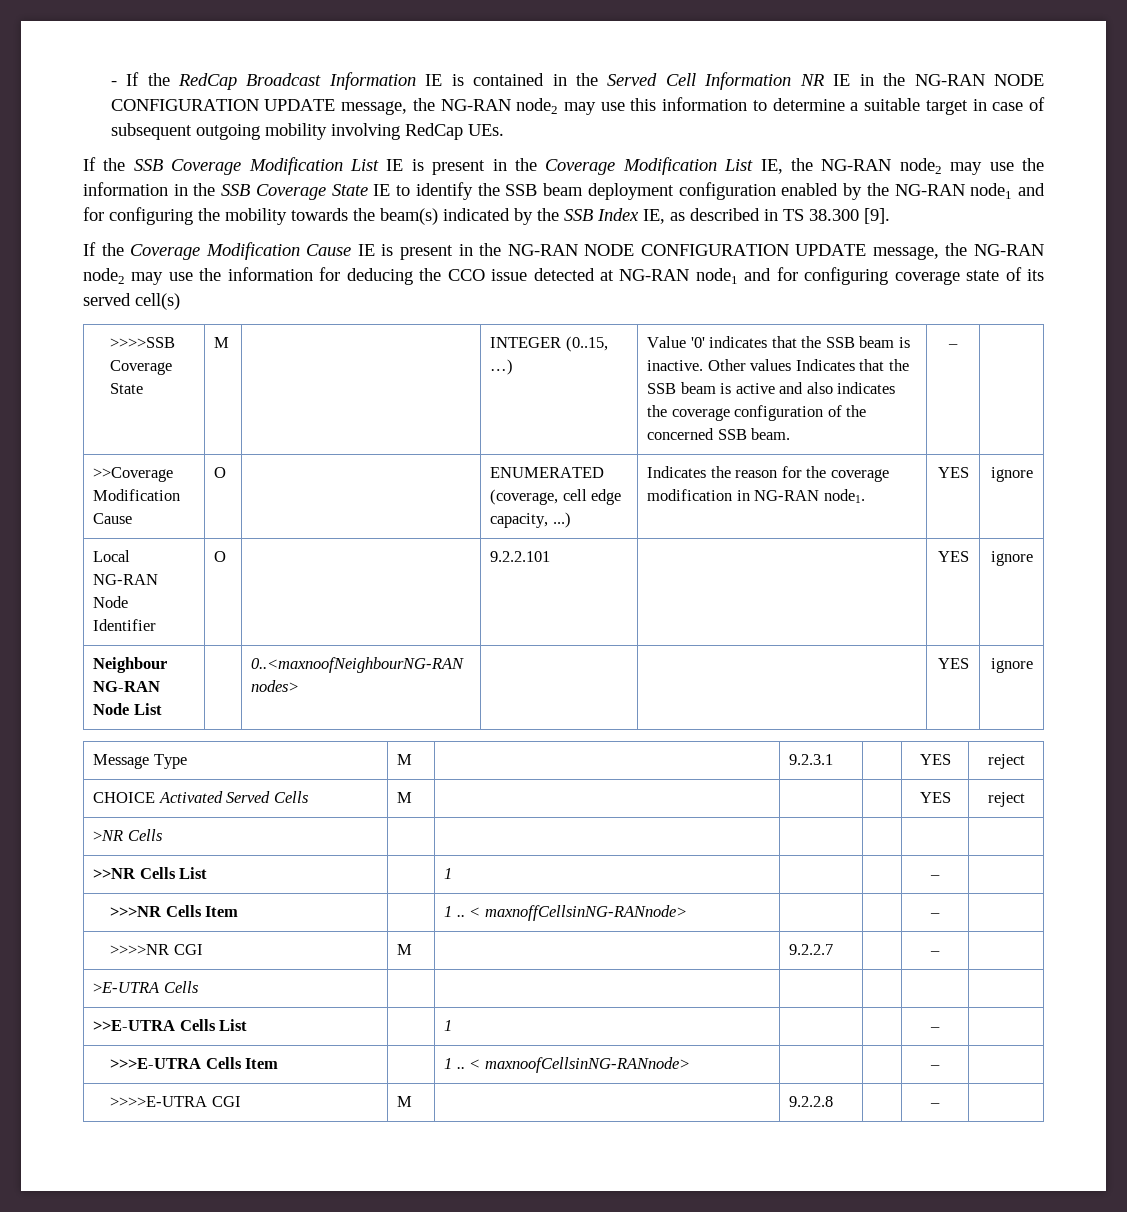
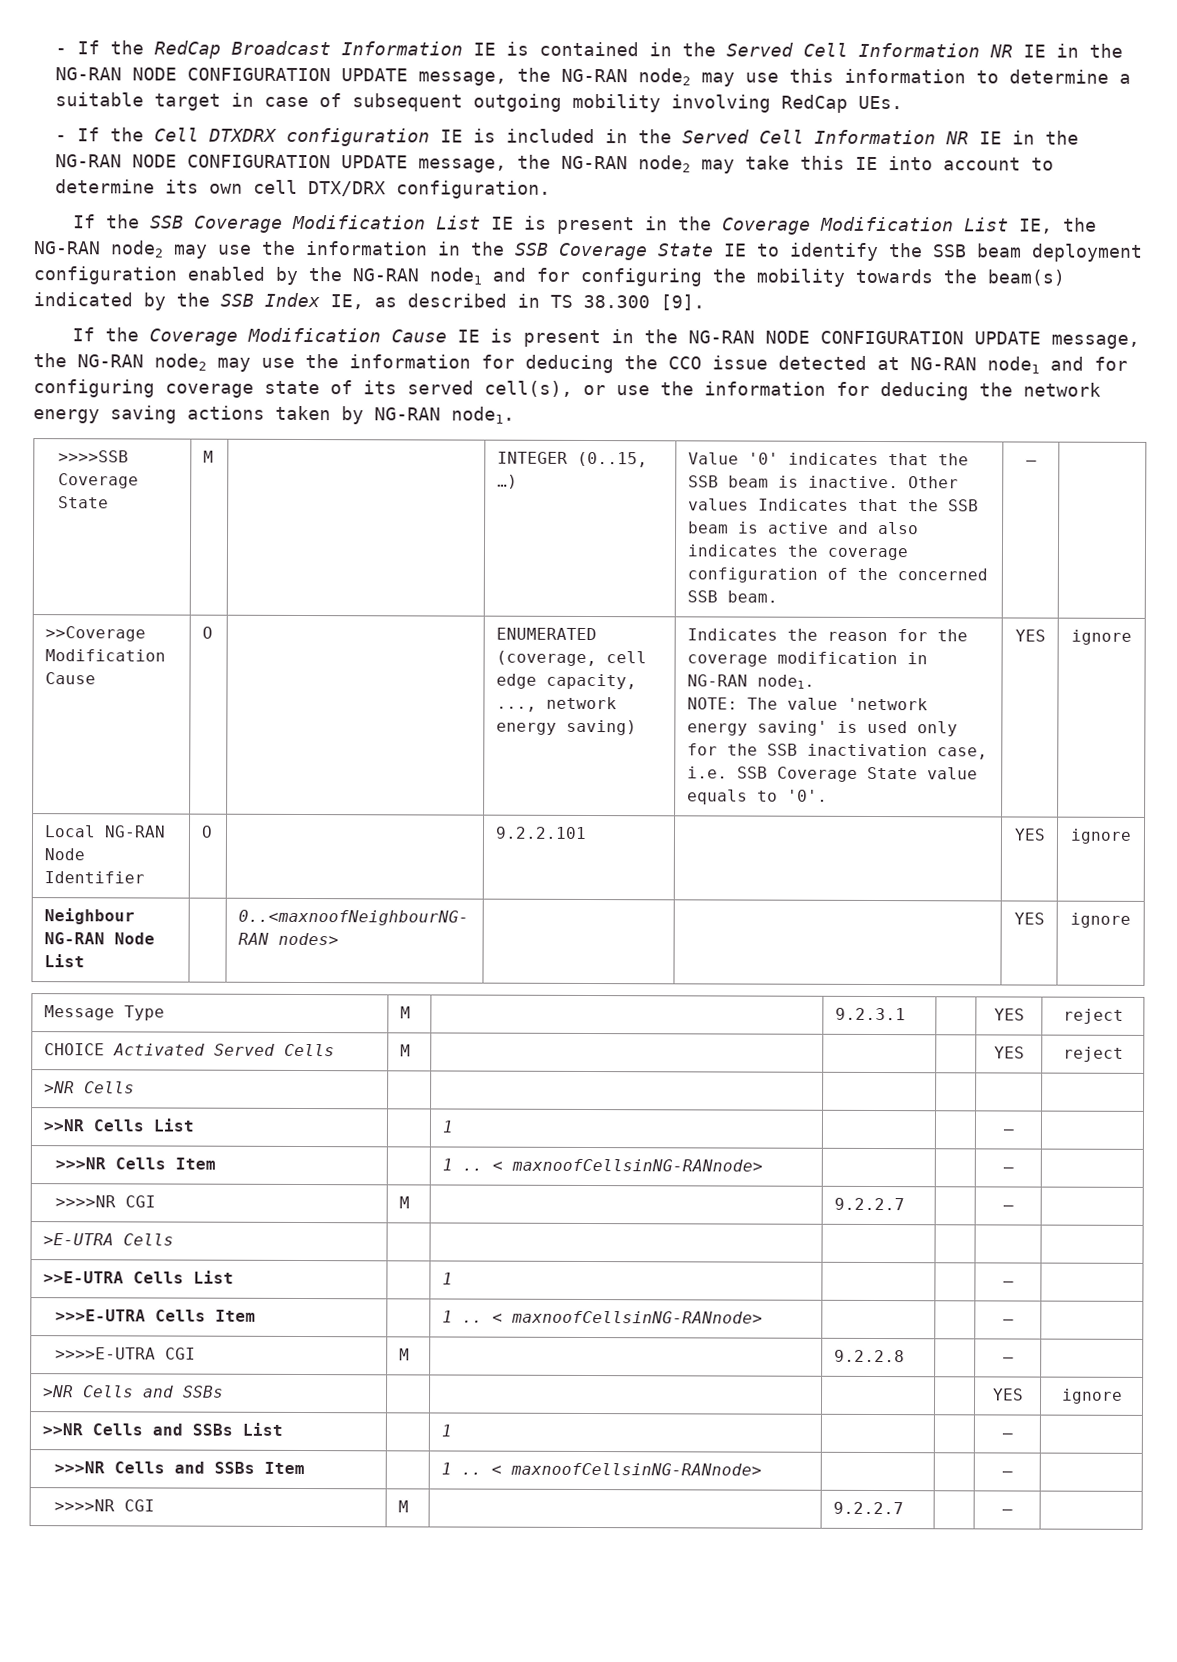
+ - If the Cell DTXDRX configuration IE is included in the Served Cell Information NR IE in the NG-RAN NODE CONFIGURATION UPDATE message, the NG-RAN node2 may take this IE into account to determine its own cell DTX/DRX configuration.
- If the Coverage Modification Cause IE is present in the NG-RAN NODE CONFIGURATION UPDATE message, the NG-RAN node2 may use the information for deducing the CCO issue detected at NG-RAN node1 and for configuring coverage state of its served cell(s)
+ If the Coverage Modification Cause IE is present in the NG-RAN NODE CONFIGURATION UPDATE message, the NG-RAN node2 may use the information for deducing the CCO issue detected at NG-RAN node1 and for configuring coverage state of its served cell(s), or use the information for deducing the network energy saving actions taken by NG-RAN node1.
- ENUMERATED (coverage, cell edge capacity, ...)
+ ENUMERATED (coverage, cell edge capacity, ..., network energy saving)
+ NOTE: The value 'network energy saving' is used only for the SSB inactivation case, i.e. SSB Coverage State value equals to '0'.
- >>>NR Cells Item | | 1 .. < maxnoffCellsinNG-RANnode> | | | – |
+ >>>NR Cells Item | | 1 .. < maxnoofCellsinNG-RANnode> | | | – |
+ >NR Cells and SSBs | | | | | YES | ignore
+ >>NR Cells and SSBs List | | 1 | | | – |
+ >>>NR Cells and SSBs Item | | 1 .. < maxnoofCellsinNG-RANnode> | | | – |
+ >>>>NR CGI | M | | 9.2.2.7 | | – |

